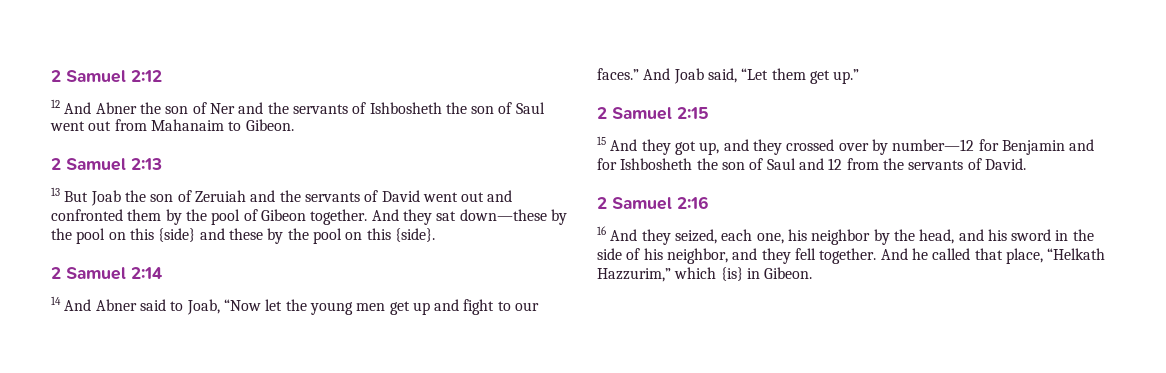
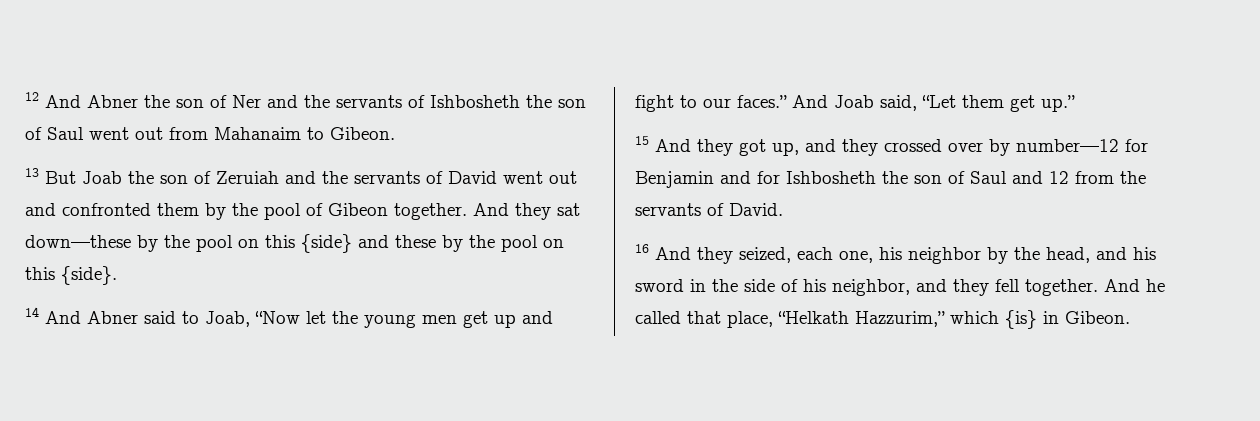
- 2 Samuel 2:12
- 2 Samuel 2:13
- 2 Samuel 2:14
- 2 Samuel 2:15
- 2 Samuel 2:16

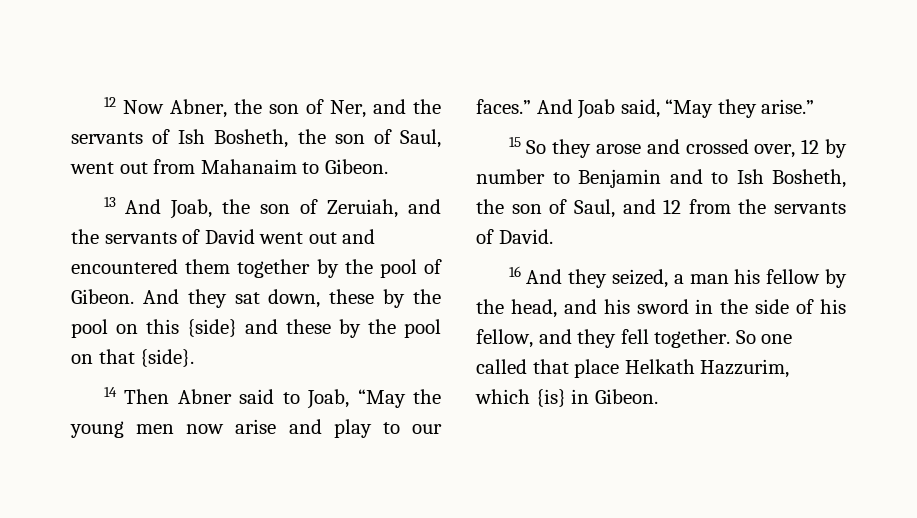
- 12 And Abner the son of Ner and the servants of Ishbosheth the son of Saul went out from Mahanaim to Gibeon.
+ 12 Now Abner, the son of Ner, and the servants of Ish Bosheth, the son of Saul, went out from Mahanaim to Gibeon.
- 13 But Joab the son of Zeruiah and the servants of David went out and confronted them by the pool of Gibeon together.
+ 13 And Joab, the son of Zeruiah, and the servants of David went out and encountered them together by the pool of Gibeon.
- And they sat down—these by the pool on this {side} and these by the pool on this {side}.
+ And they sat down, these by the pool on this {side} and these by the pool on that {side}.
- 14 And Abner said to Joab, “Now let the young men get up and fight to our faces.”
+ 14 Then Abner said to Joab, “May the young men now arise and play to our faces.”
- And Joab said, “Let them get up.”
- 15 And they got up, and they crossed over by number—12 for Benjamin and for Ishbosheth the son of Saul and 12 from the servants of David.
+ And Joab said, “May they arise.”
+ 15 So they arose and crossed over, 12 by number to Benjamin and to Ish Bosheth, the son of Saul, and 12 from the servants of David.
- 16 And they seized, each one, his neighbor by the head, and his sword in the side of his neighbor, and they fell together.
+ 16 And they seized, a man his fellow by the head, and his sword in the side of his fellow, and they fell together.
- And he called that place, “Helkath Hazzurim,” which {is} in Gibeon.
+ So one called that place Helkath Hazzurim, which {is} in Gibeon.

